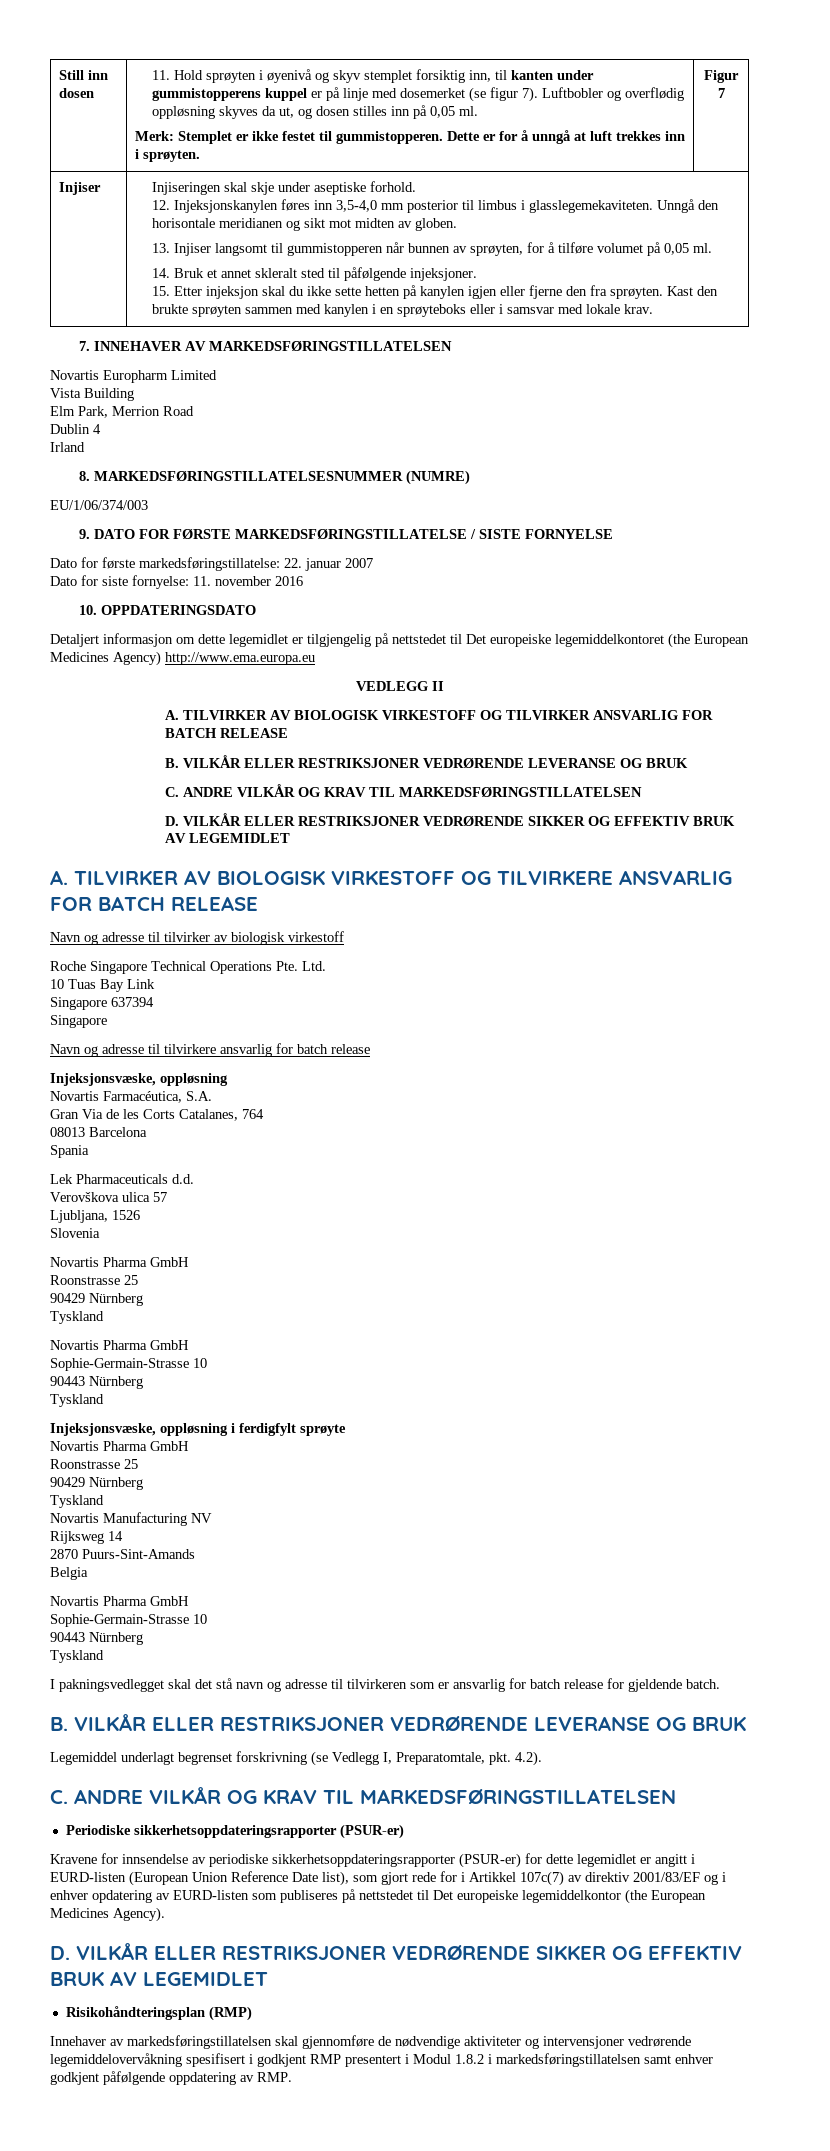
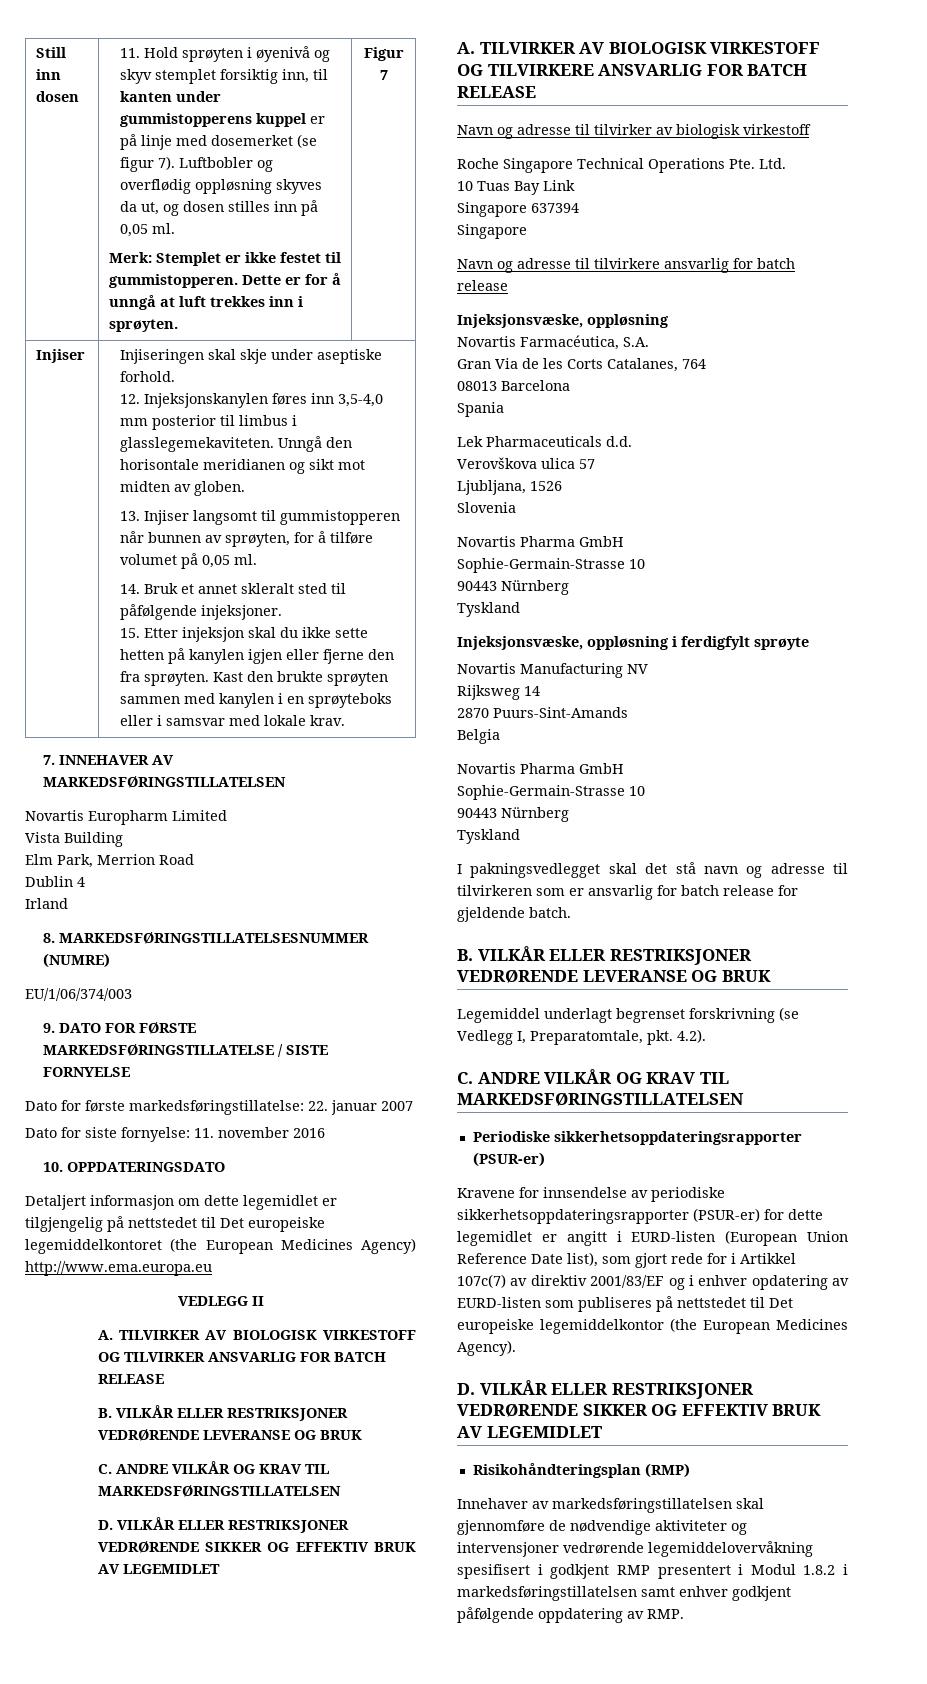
  Slovenia
- Novartis Pharma GmbH
- Roonstrasse 25
- 90429 Nürnberg
- Tyskland
  Injeksjonsvæske, oppløsning i ferdigfylt sprøyte
- Novartis Pharma GmbH
- Roonstrasse 25
- 90429 Nürnberg
- Tyskland

